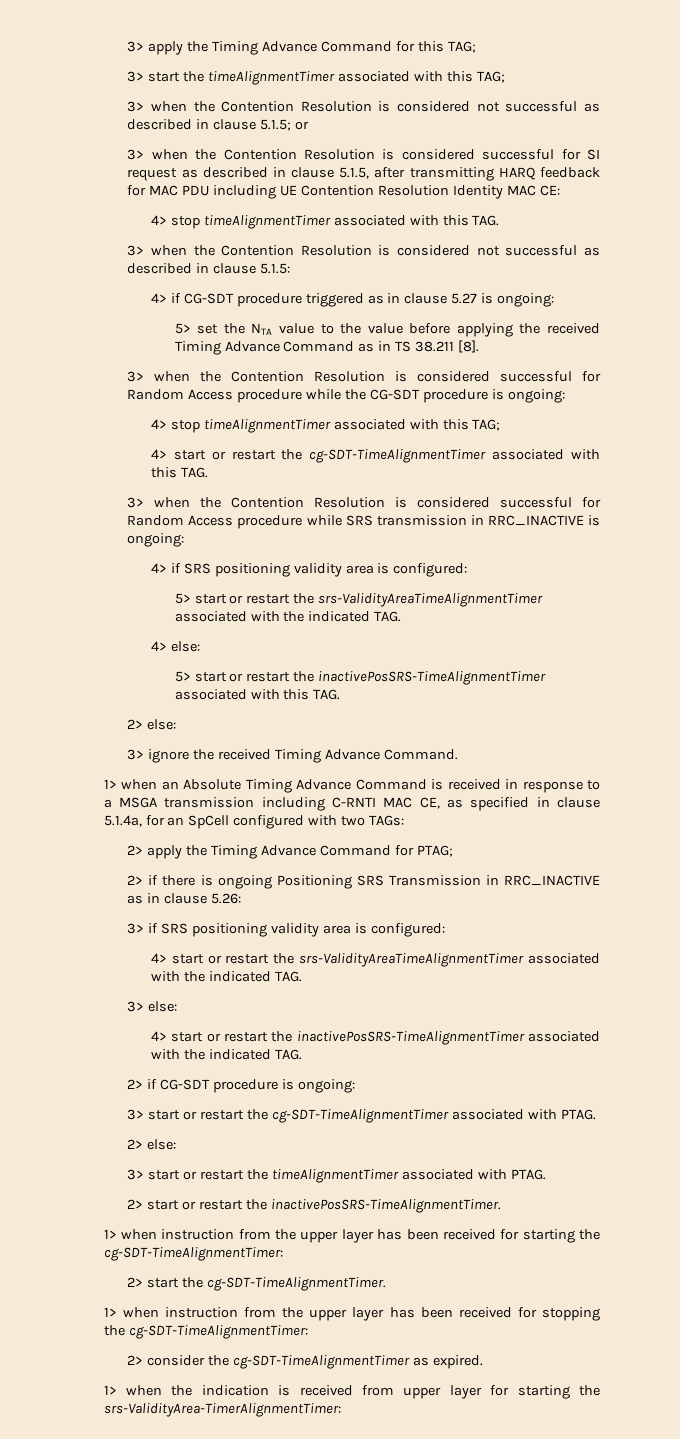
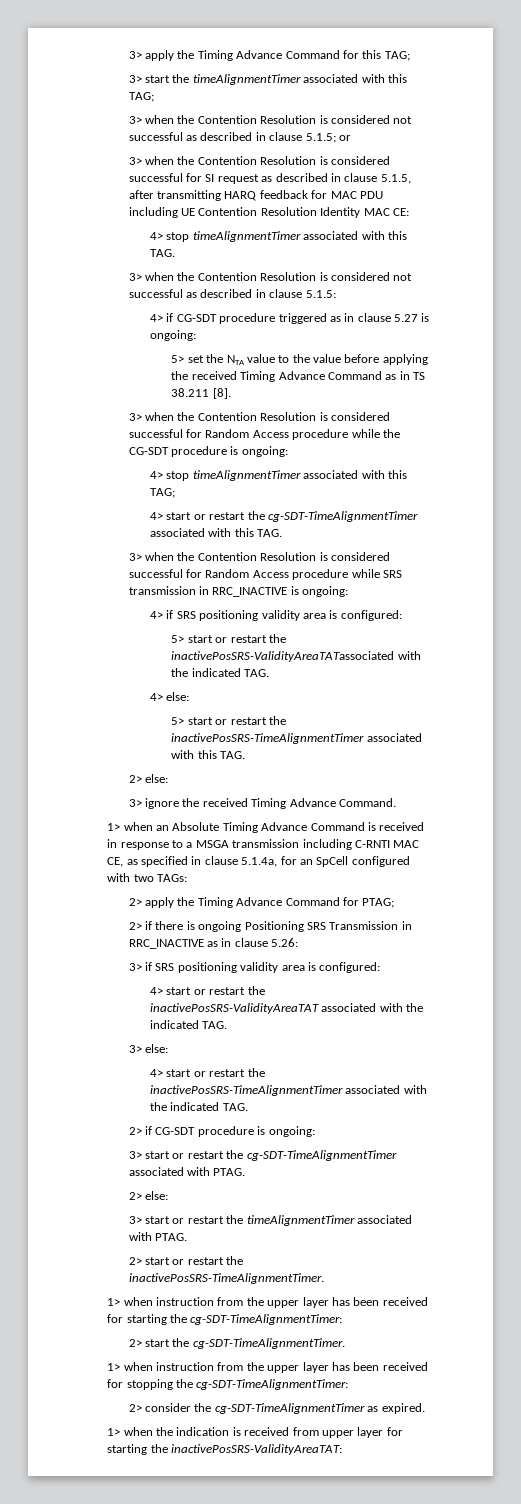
- 5> start or restart the srs-ValidityAreaTimeAlignmentTimer associated with the indicated TAG.
+ 5> start or restart the inactivePosSRS-ValidityAreaTATassociated with the indicated TAG.
- 4> start or restart the srs-ValidityAreaTimeAlignmentTimer associated with the indicated TAG.
+ 4> start or restart the inactivePosSRS-ValidityAreaTAT associated with the indicated TAG.
- 1> when the indication is received from upper layer for starting the srs-ValidityArea-TimerAlignmentTimer:
+ 1> when the indication is received from upper layer for starting the inactivePosSRS-ValidityAreaTAT:

